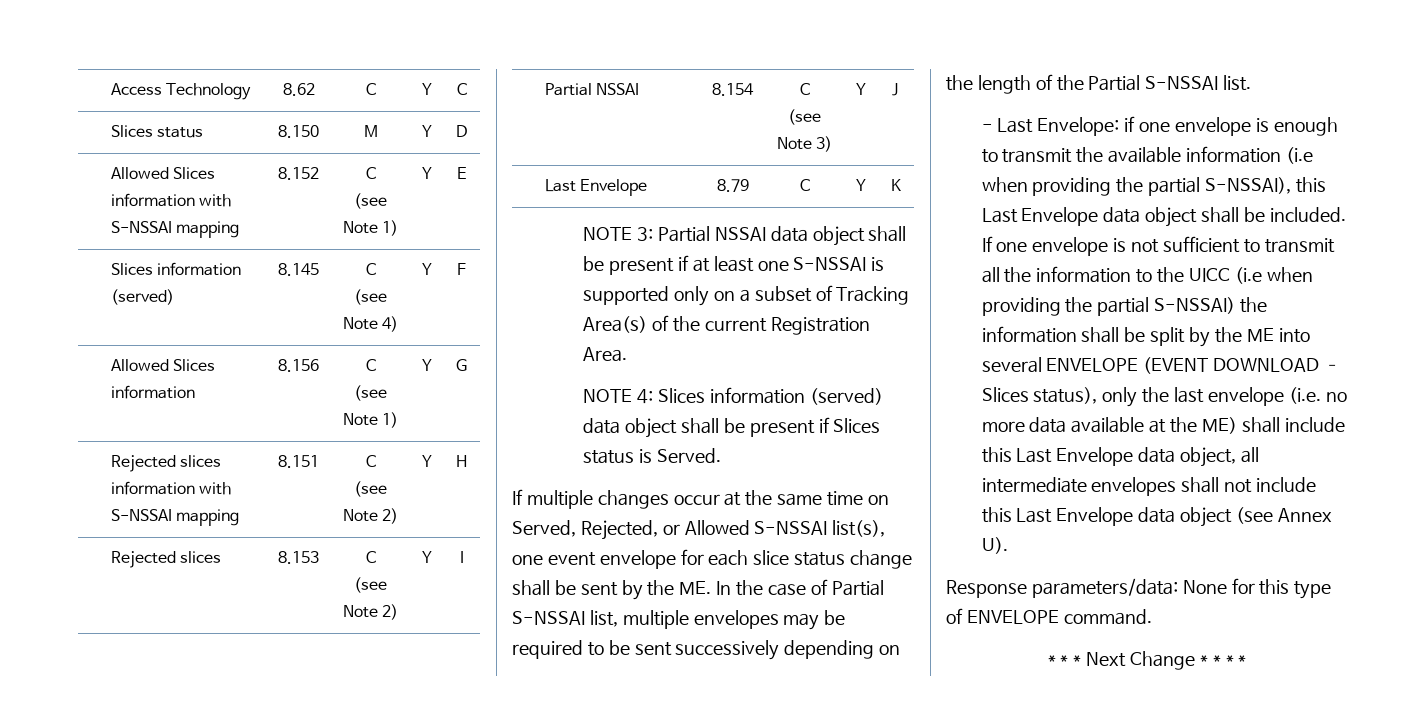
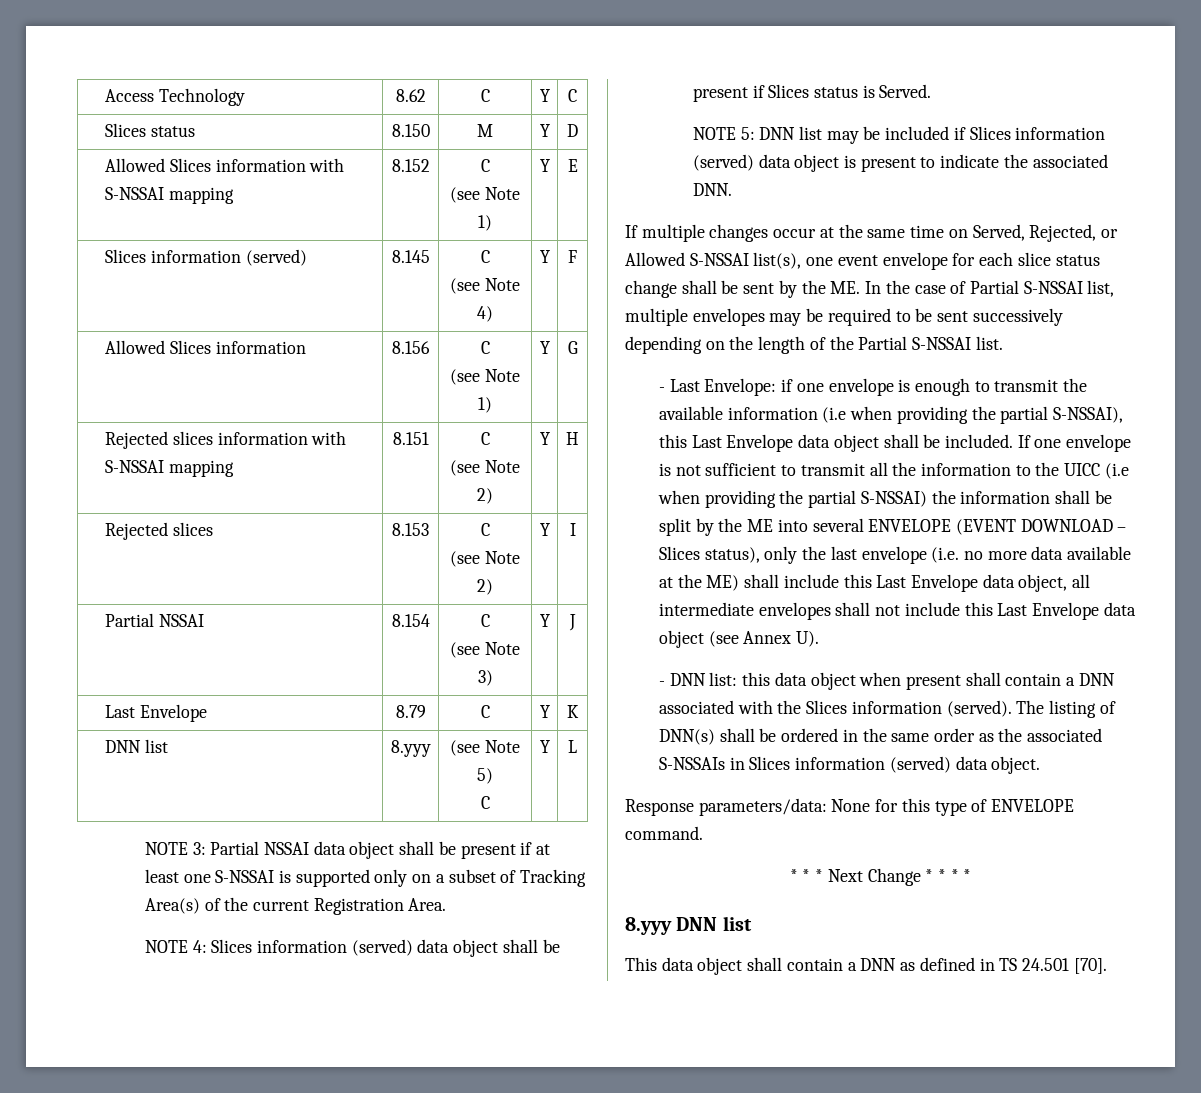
+ DNN list | 8.yyy | (see Note 5)
+ C | Y | L
+ NOTE 5: DNN list may be included if Slices information (served) data object is present to indicate the associated DNN.
+ - DNN list: this data object when present shall contain a DNN associated with the Slices information (served). The listing of DNN(s) shall be ordered in the same order as the associated S-NSSAIs in Slices information (served) data object.
+ 8.yyy DNN list
+ This data object shall contain a DNN as defined in TS 24.501 [70].

